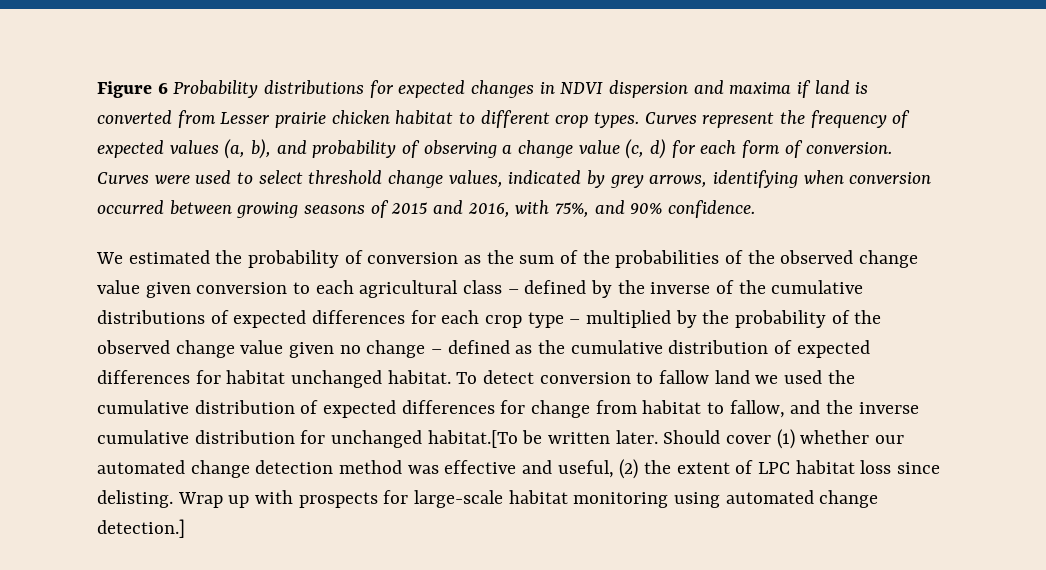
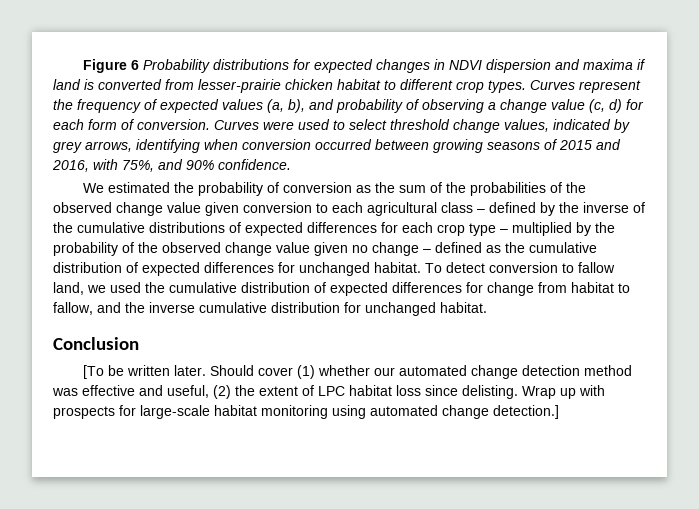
- Figure 6 Probability distributions for expected changes in NDVI dispersion and maxima if land is converted from Lesser prairie chicken habitat to different crop types.
+ Figure 6 Probability distributions for expected changes in NDVI dispersion and maxima if land is converted from lesser-prairie chicken habitat to different crop types.
- We estimated the probability of conversion as the sum of the probabilities of the observed change value given conversion to each agricultural class – defined by the inverse of the cumulative distributions of expected differences for each crop type – multiplied by the probability of the observed change value given no change – defined as the cumulative distribution of expected differences for habitat unchanged habitat.
+ We estimated the probability of conversion as the sum of the probabilities of the observed change value given conversion to each agricultural class – defined by the inverse of the cumulative distributions of expected differences for each crop type – multiplied by the probability of the observed change value given no change – defined as the cumulative distribution of expected differences for unchanged habitat.
- To detect conversion to fallow land we used the cumulative distribution of expected differences for change from habitat to fallow, and the inverse cumulative distribution for unchanged habitat.[To be written later.
+ To detect conversion to fallow land, we used the cumulative distribution of expected differences for change from habitat to fallow, and the inverse cumulative distribution for unchanged habitat.
+ Conclusion
+ [To be written later.

